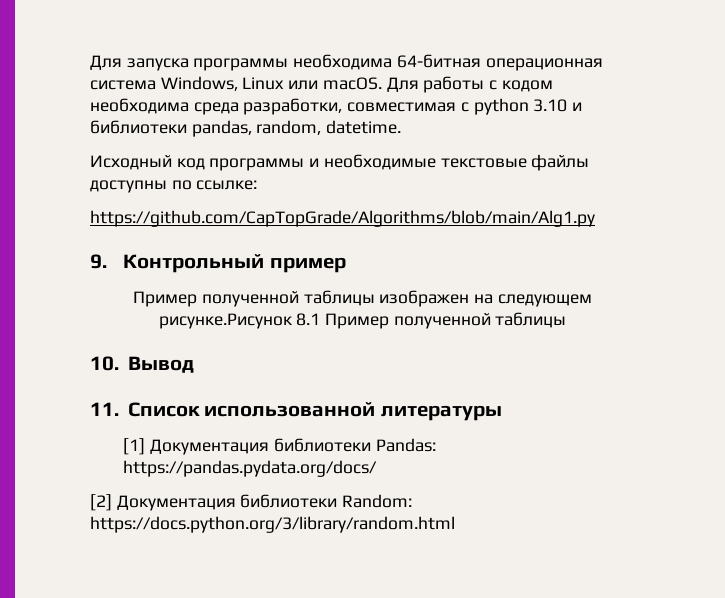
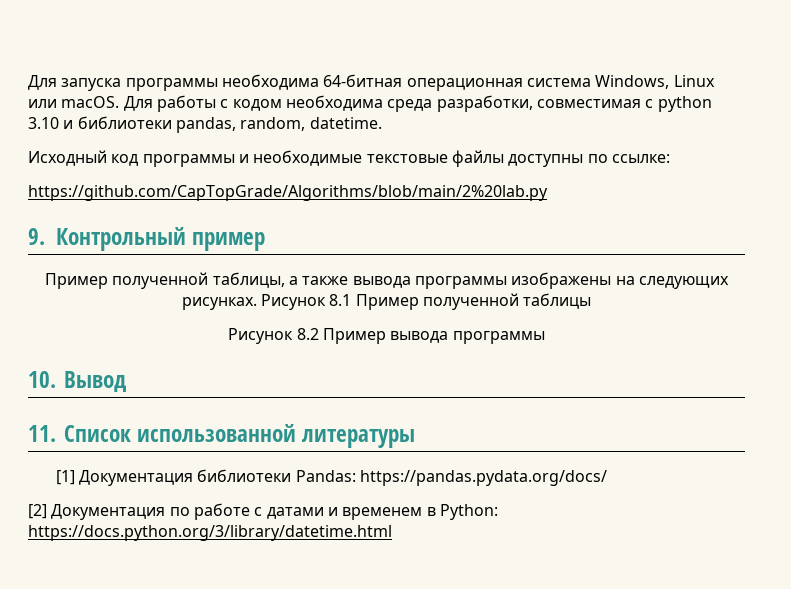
- https://github.com/CapTopGrade/Algorithms/blob/main/Alg1.py
+ https://github.com/CapTopGrade/Algorithms/blob/main/2%20lab.py
- Пример полученной таблицы изображен на следующем рисунке.Рисунок 8.1 Пример полученной таблицы
+ Пример полученной таблицы, а также вывода программы изображены на следующих рисунках. Рисунок 8.1 Пример полученной таблицы
+ Рисунок 8.2 Пример вывода программы
- [2] Документация библиотеки Random: https://docs.python.org/3/library/random.html
+ [2] Документация по работе с датами и временем в Python: https://docs.python.org/3/library/datetime.html

